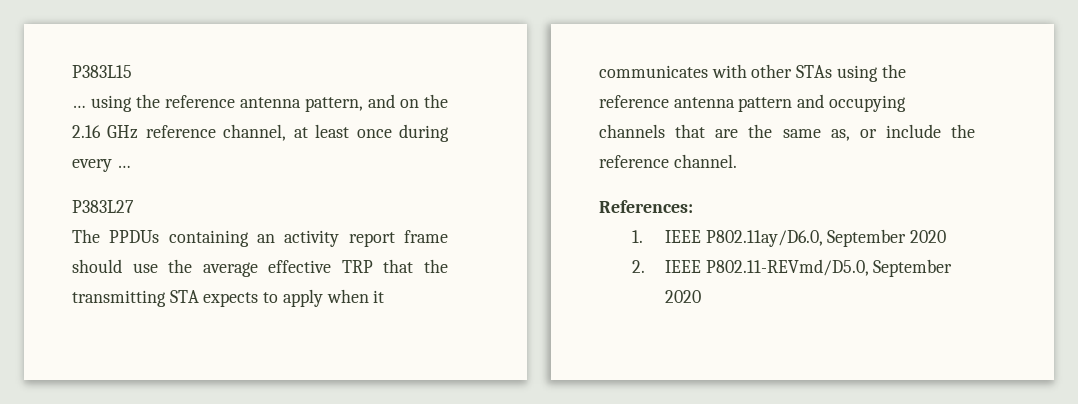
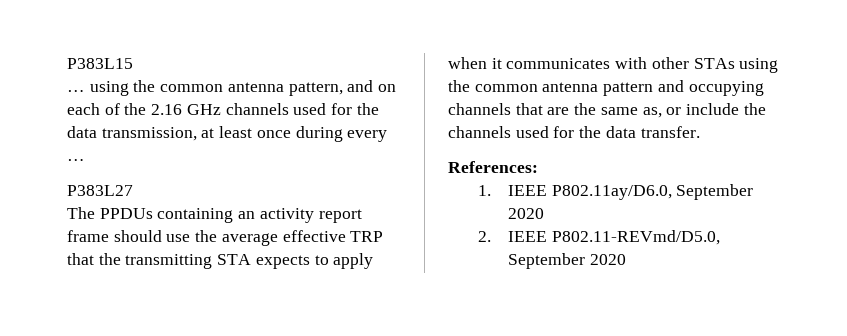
- … using the reference antenna pattern, and on the 2.16 GHz reference channel, at least once during every …
+ … using the common antenna pattern, and on each of the 2.16 GHz channels used for the data transmission, at least once during every …
- The PPDUs containing an activity report frame should use the average effective TRP that the transmitting STA expects to apply when it communicates with other STAs using the reference antenna pattern and occupying channels that are the same as, or include the reference channel.
+ The PPDUs containing an activity report frame should use the average effective TRP that the transmitting STA expects to apply when it communicates with other STAs using the common antenna pattern and occupying channels that are the same as, or include the channels used for the data transfer.

